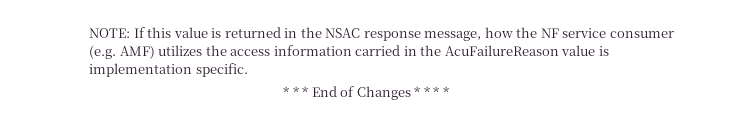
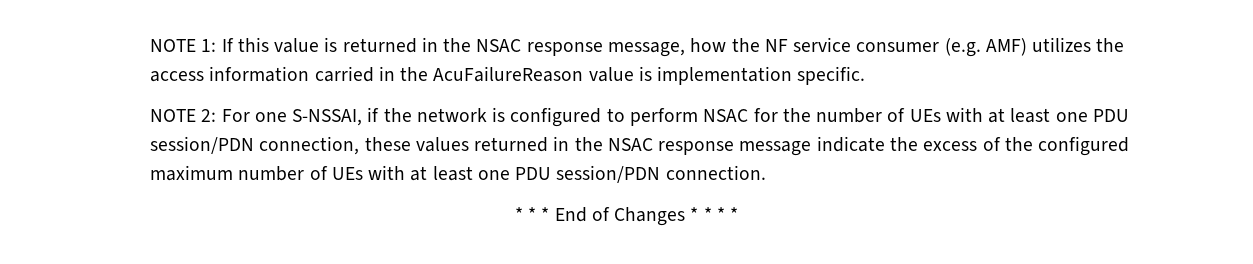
- NOTE: If this value is returned in the NSAC response message, how the NF service consumer (e.g. AMF) utilizes the access information carried in the AcuFailureReason value is implementation specific.
+ NOTE 1: If this value is returned in the NSAC response message, how the NF service consumer (e.g. AMF) utilizes the access information carried in the AcuFailureReason value is implementation specific.
+ NOTE 2: For one S-NSSAI, if the network is configured to perform NSAC for the number of UEs with at least one PDU session/PDN connection, these values returned in the NSAC response message indicate the excess of the configured maximum number of UEs with at least one PDU session/PDN connection.

